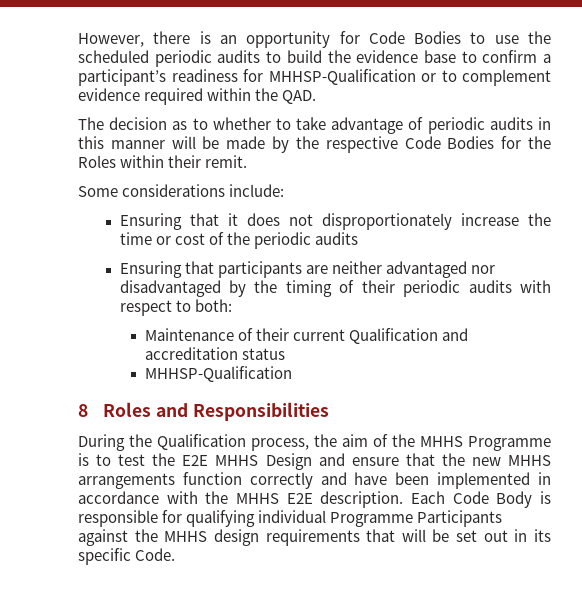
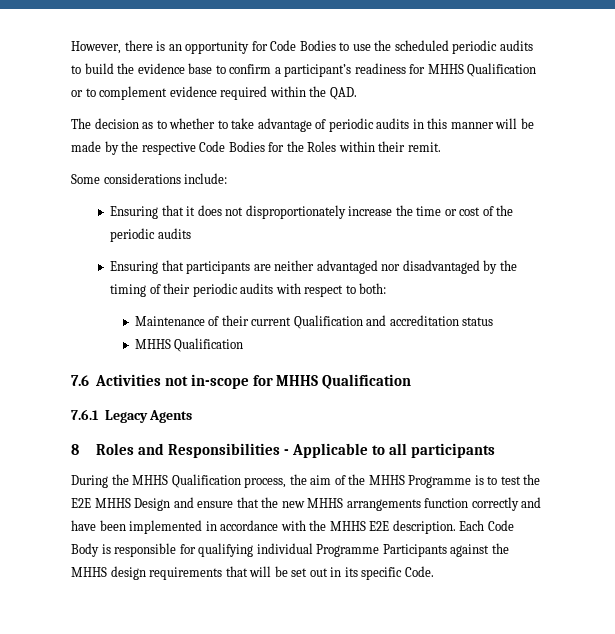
- However, there is an opportunity for Code Bodies to use the scheduled periodic audits to build the evidence base to confirm a participant’s readiness for MHHSP-Qualification or to complement evidence required within the QAD.
+ However, there is an opportunity for Code Bodies to use the scheduled periodic audits to build the evidence base to confirm a participant’s readiness for MHHS Qualification or to complement evidence required within the QAD.
  Maintenance of their current Qualification and accreditation status
- MHHSP-Qualification
+ MHHS Qualification
+ 7.6 Activities not in-scope for MHHS Qualification
+ 7.6.1 Legacy Agents
- 8 Roles and Responsibilities
+ 8 Roles and Responsibilities - Applicable to all participants
- During the Qualification process, the aim of the MHHS Programme is to test the E2E MHHS Design and ensure that the new MHHS arrangements function correctly and have been implemented in accordance with the MHHS E2E description.
+ During the MHHS Qualification process, the aim of the MHHS Programme is to test the E2E MHHS Design and ensure that the new MHHS arrangements function correctly and have been implemented in accordance with the MHHS E2E description.

